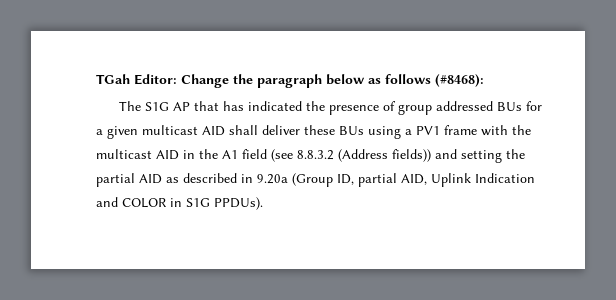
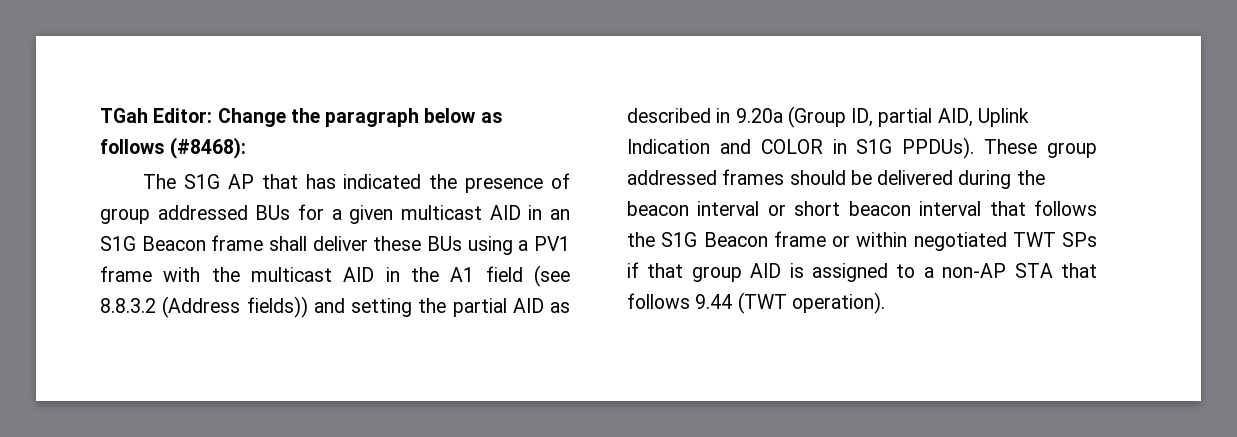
- The S1G AP that has indicated the presence of group addressed BUs for a given multicast AID shall deliver these BUs using a PV1 frame with the multicast AID in the A1 field (see 8.8.3.2 (Address fields)) and setting the partial AID as described in 9.20a (Group ID, partial AID, Uplink Indication and COLOR in S1G PPDUs).
+ The S1G AP that has indicated the presence of group addressed BUs for a given multicast AID in an S1G Beacon frame shall deliver these BUs using a PV1 frame with the multicast AID in the A1 field (see 8.8.3.2 (Address fields)) and setting the partial AID as described in 9.20a (Group ID, partial AID, Uplink Indication and COLOR in S1G PPDUs).
+ These group addressed frames should be delivered during the beacon interval or short beacon interval that follows the S1G Beacon frame or within negotiated TWT SPs if that group AID is assigned to a non-AP STA that follows 9.44 (TWT operation).

